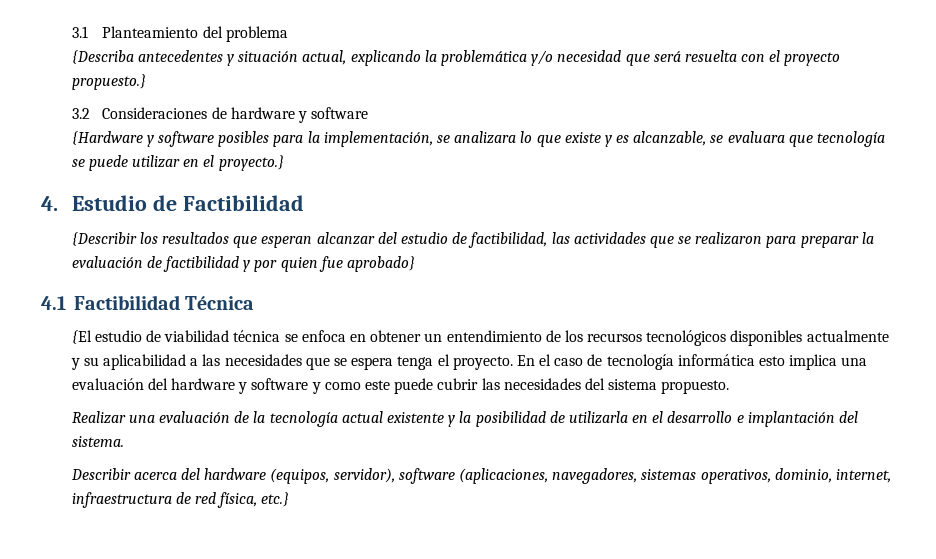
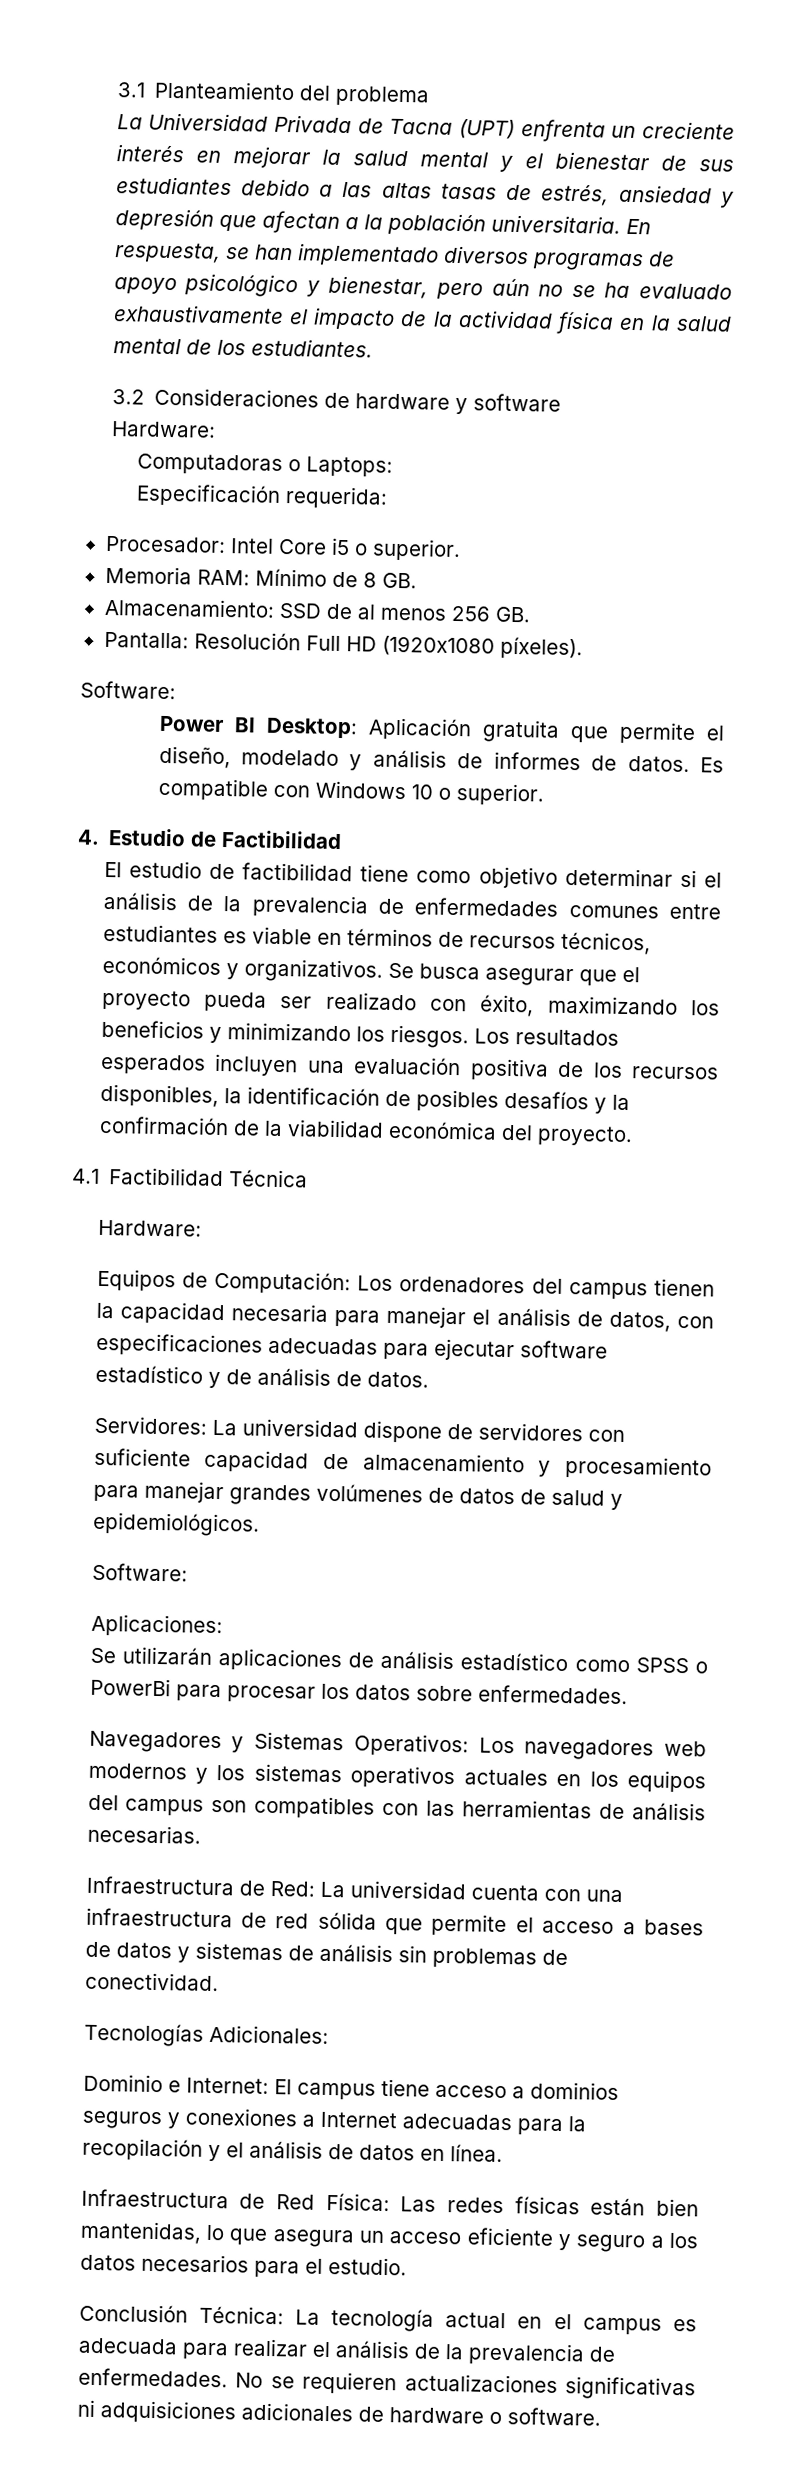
- {Describa antecedentes y situación actual, explicando la problemática y/o necesidad que será resuelta con el proyecto propuesto.}
+ La Universidad Privada de Tacna (UPT) enfrenta un creciente interés en mejorar la salud mental y el bienestar de sus estudiantes debido a las altas tasas de estrés, ansiedad y depresión que afectan a la población universitaria. En respuesta, se han implementado diversos programas de apoyo psicológico y bienestar, pero aún no se ha evaluado exhaustivamente el impacto de la actividad física en la salud mental de los estudiantes.
  3.2 Consideraciones de hardware y software
- {Hardware y software posibles para la implementación, se analizara lo que existe y es alcanzable, se evaluara que tecnología se puede utilizar en el proyecto.}
+ Hardware:
+ Computadoras o Laptops:
+ Especificación requerida:
+ Procesador: Intel Core i5 o superior.
+ Memoria RAM: Mínimo de 8 GB.
+ Almacenamiento: SSD de al menos 256 GB.
+ Pantalla: Resolución Full HD (1920x1080 píxeles).
+ Software:
+ Power BI Desktop: Aplicación gratuita que permite el diseño, modelado y análisis de informes de datos. Es compatible con Windows 10 o superior.
  4. Estudio de Factibilidad
- {Describir los resultados que esperan alcanzar del estudio de factibilidad, las actividades que se realizaron para preparar la evaluación de factibilidad y por quien fue aprobado}
+ El estudio de factibilidad tiene como objetivo determinar si el análisis de la prevalencia de enfermedades comunes entre estudiantes es viable en términos de recursos técnicos, económicos y organizativos. Se busca asegurar que el proyecto pueda ser realizado con éxito, maximizando los beneficios y minimizando los riesgos. Los resultados esperados incluyen una evaluación positiva de los recursos disponibles, la identificación de posibles desafíos y la confirmación de la viabilidad económica del proyecto.
  4.1 Factibilidad Técnica
- {El estudio de viabilidad técnica se enfoca en obtener un entendimiento de los recursos tecnológicos disponibles actualmente y su aplicabilidad a las necesidades que se espera tenga el proyecto. En el caso de tecnología informática esto implica una evaluación del hardware y software y como este puede cubrir las necesidades del sistema propuesto.
- Realizar una evaluación de la tecnología actual existente y la posibilidad de utilizarla en el desarrollo e implantación del sistema.
- Describir acerca del hardware (equipos, servidor), software (aplicaciones, navegadores, sistemas operativos, dominio, internet, infraestructura de red física, etc.}
+ Hardware:
+ Equipos de Computación: Los ordenadores del campus tienen la capacidad necesaria para manejar el análisis de datos, con especificaciones adecuadas para ejecutar software estadístico y de análisis de datos.
+ Servidores: La universidad dispone de servidores con suficiente capacidad de almacenamiento y procesamiento para manejar grandes volúmenes de datos de salud y epidemiológicos.
+ Software:
+ Aplicaciones:
+ Se utilizarán aplicaciones de análisis estadístico como SPSS o PowerBi para procesar los datos sobre enfermedades.
+ Navegadores y Sistemas Operativos: Los navegadores web modernos y los sistemas operativos actuales en los equipos del campus son compatibles con las herramientas de análisis necesarias.
+ Infraestructura de Red: La universidad cuenta con una infraestructura de red sólida que permite el acceso a bases de datos y sistemas de análisis sin problemas de conectividad.
+ Tecnologías Adicionales:
+ Dominio e Internet: El campus tiene acceso a dominios seguros y conexiones a Internet adecuadas para la recopilación y el análisis de datos en línea.
+ Infraestructura de Red Física: Las redes físicas están bien mantenidas, lo que asegura un acceso eficiente y seguro a los datos necesarios para el estudio.
+ Conclusión Técnica: La tecnología actual en el campus es adecuada para realizar el análisis de la prevalencia de enfermedades. No se requieren actualizaciones significativas ni adquisiciones adicionales de hardware o software.

